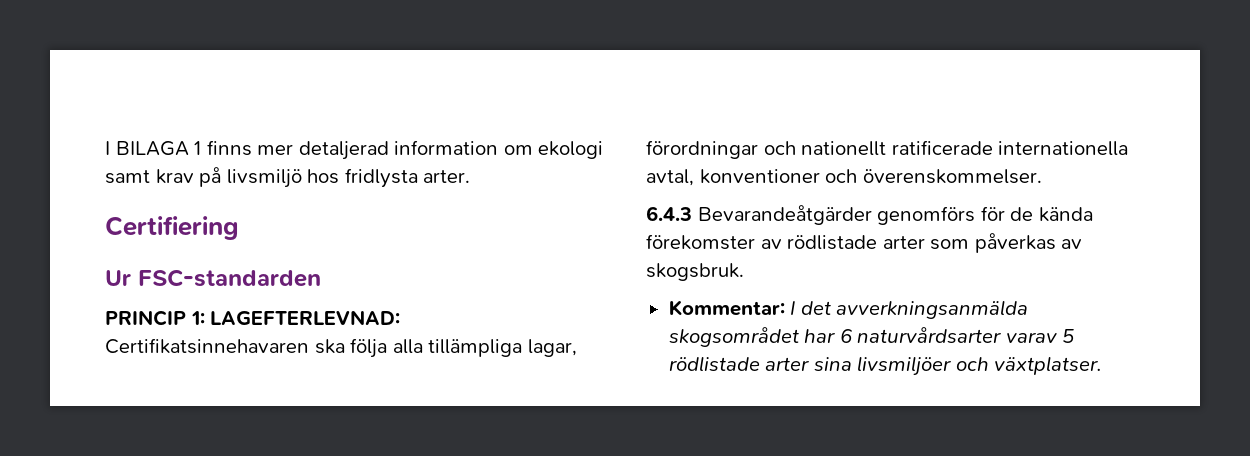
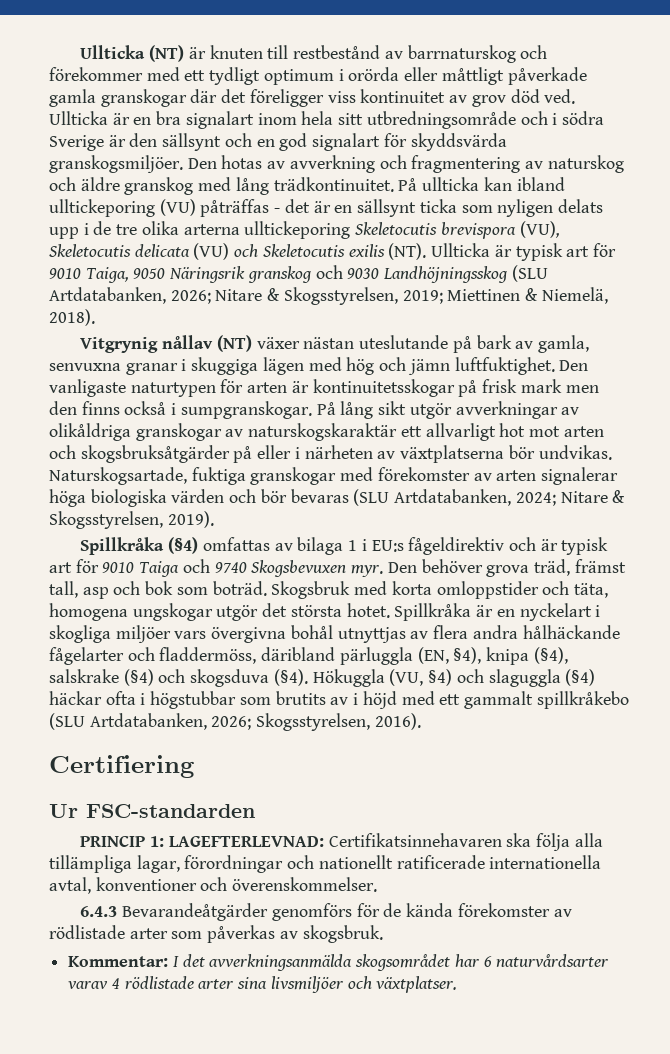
- I BILAGA 1 finns mer detaljerad information om ekologi samt krav på livsmiljö hos fridlysta arter.
+ Ullticka (NT) är knuten till restbestånd av barrnaturskog och förekommer med ett tydligt optimum i orörda eller måttligt påverkade gamla granskogar där det föreligger viss kontinuitet av grov död ved. Ullticka är en bra signalart inom hela sitt utbredningsområde och i södra Sverige är den sällsynt och en god signalart för skyddsvärda granskogsmiljöer. Den hotas av avverkning och fragmentering av naturskog och äldre granskog med lång trädkontinuitet. På ullticka kan ibland ulltickeporing (VU) påträffas - det är en sällsynt ticka som nyligen delats upp i de tre olika arterna ulltickeporing Skeletocutis brevispora (VU), Skeletocutis delicata (VU) och Skeletocutis exilis (NT). Ullticka är typisk art för 9010 Taiga, 9050 Näringsrik granskog och 9030 Landhöjningsskog (SLU Artdatabanken, 2026; Nitare & Skogsstyrelsen, 2019; Miettinen & Niemelä, 2018).
+ Vitgrynig nållav (NT) växer nästan uteslutande på bark av gamla, senvuxna granar i skuggiga lägen med hög och jämn luftfuktighet. Den vanligaste naturtypen för arten är kontinuitetsskogar på frisk mark men den finns också i sumpgranskogar. På lång sikt utgör avverkningar av olikåldriga granskogar av naturskogskaraktär ett allvarligt hot mot arten och skogsbruksåtgärder på eller i närheten av växtplatserna bör undvikas. Naturskogsartade, fuktiga granskogar med förekomster av arten signalerar höga biologiska värden och bör bevaras (SLU Artdatabanken, 2024; Nitare & Skogsstyrelsen, 2019).
+ Spillkråka (§4) omfattas av bilaga 1 i EU:s fågeldirektiv och är typisk art för 9010 Taiga och 9740 Skogsbevuxen myr. Den behöver grova träd, främst tall, asp och bok som boträd. Skogsbruk med korta omloppstider och täta, homogena ungskogar utgör det största hotet. Spillkråka är en nyckelart i skogliga miljöer vars övergivna bohål utnyttjas av flera andra hålhäckande fågelarter och fladdermöss, däribland pärluggla (EN, §4), knipa (§4), salskrake (§4) och skogsduva (§4). Hökuggla (VU, §4) och slaguggla (§4) häckar ofta i högstubbar som brutits av i höjd med ett gammalt spillkråkebo (SLU Artdatabanken, 2026; Skogsstyrelsen, 2016).
- Kommentar: I det avverkningsanmälda skogsområdet har 6 naturvårdsarter varav 5 rödlistade arter sina livsmiljöer och växtplatser.
+ Kommentar: I det avverkningsanmälda skogsområdet har 6 naturvårdsarter varav 4 rödlistade arter sina livsmiljöer och växtplatser.

